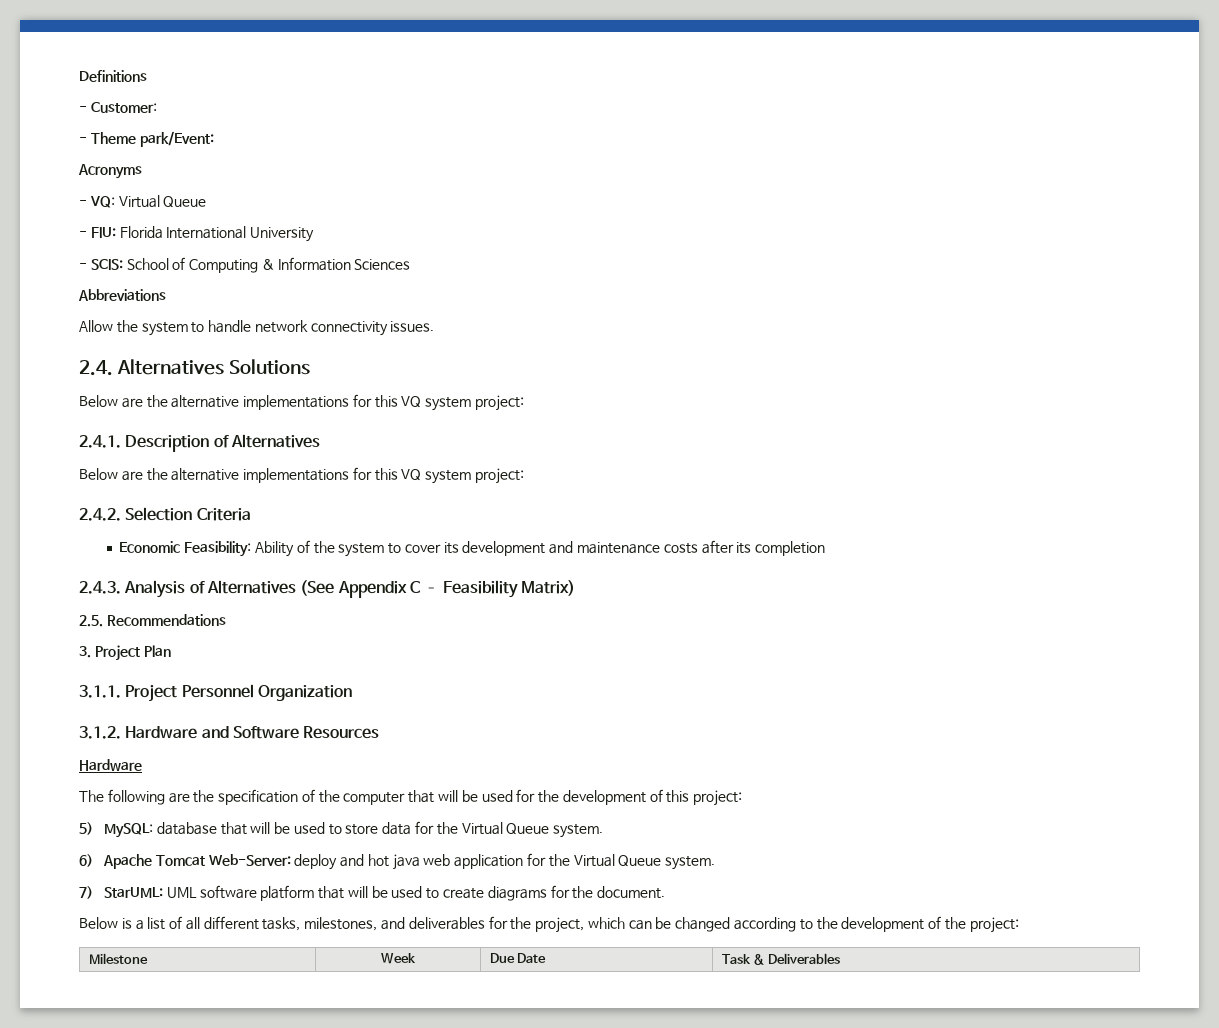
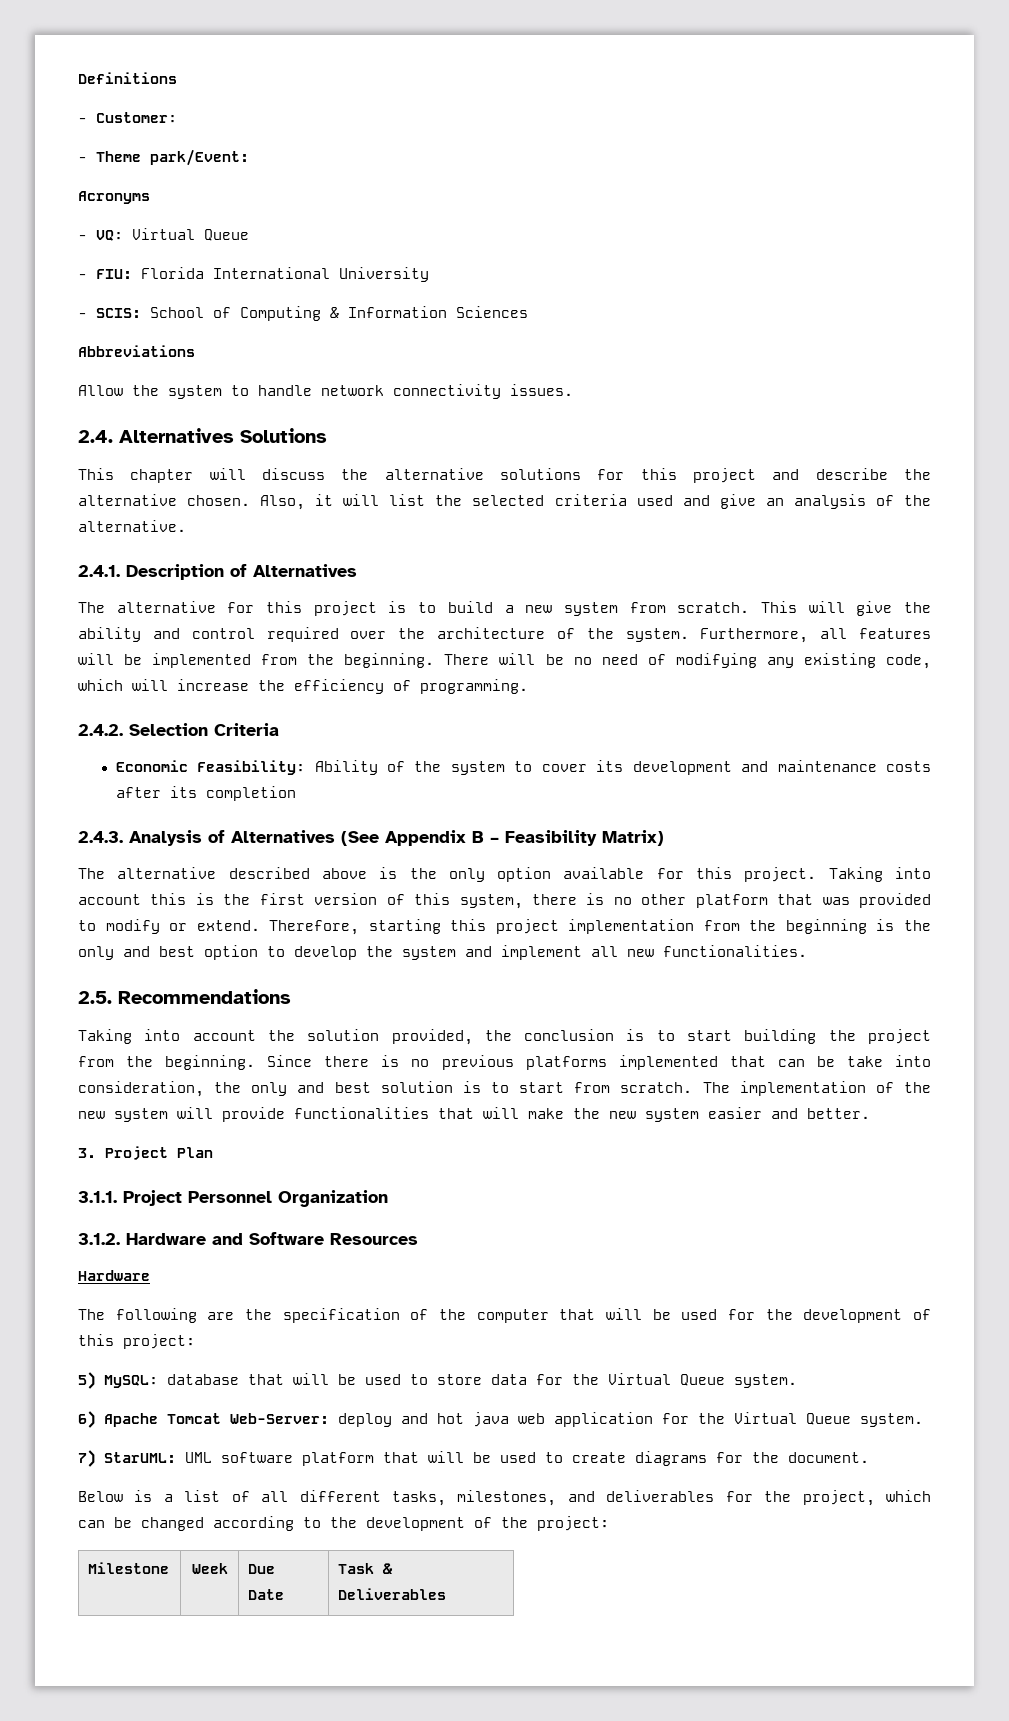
  2.4. Alternatives Solutions
- Below are the alternative implementations for this VQ system project:
+ This chapter will discuss the alternative solutions for this project and describe the alternative chosen. Also, it will list the selected criteria used and give an analysis of the alternative.
  2.4.1. Description of Alternatives
- Below are the alternative implementations for this VQ system project:
+ The alternative for this project is to build a new system from scratch. This will give the ability and control required over the architecture of the system. Furthermore, all features will be implemented from the beginning. There will be no need of modifying any existing code, which will increase the efficiency of programming.
- 2.4.3. Analysis of Alternatives (See Appendix C – Feasibility Matrix)
+ 2.4.3. Analysis of Alternatives (See Appendix B – Feasibility Matrix)
+ The alternative described above is the only option available for this project. Taking into account this is the first version of this system, there is no other platform that was provided to modify or extend. Therefore, starting this project implementation from the beginning is the only and best option to develop the system and implement all new functionalities.
  2.5. Recommendations
+ Taking into account the solution provided, the conclusion is to start building the project from the beginning. Since there is no previous platforms implemented that can be take into consideration, the only and best solution is to start from scratch. The implementation of the new system will provide functionalities that will make the new system easier and better.

